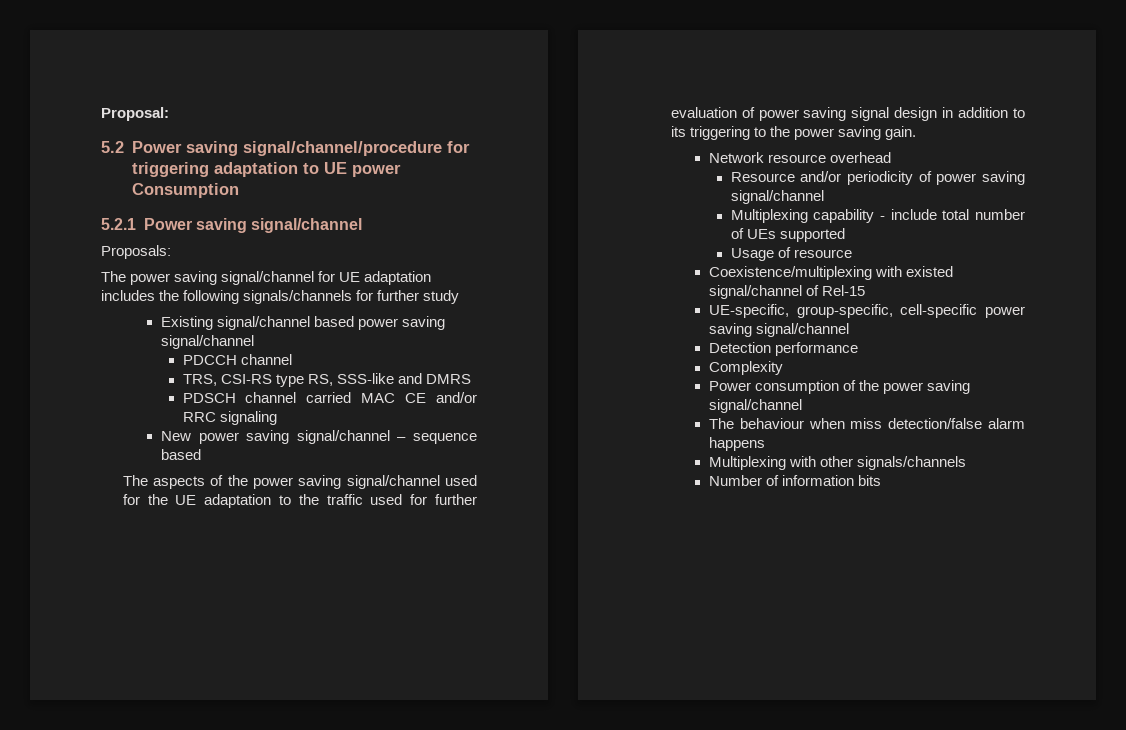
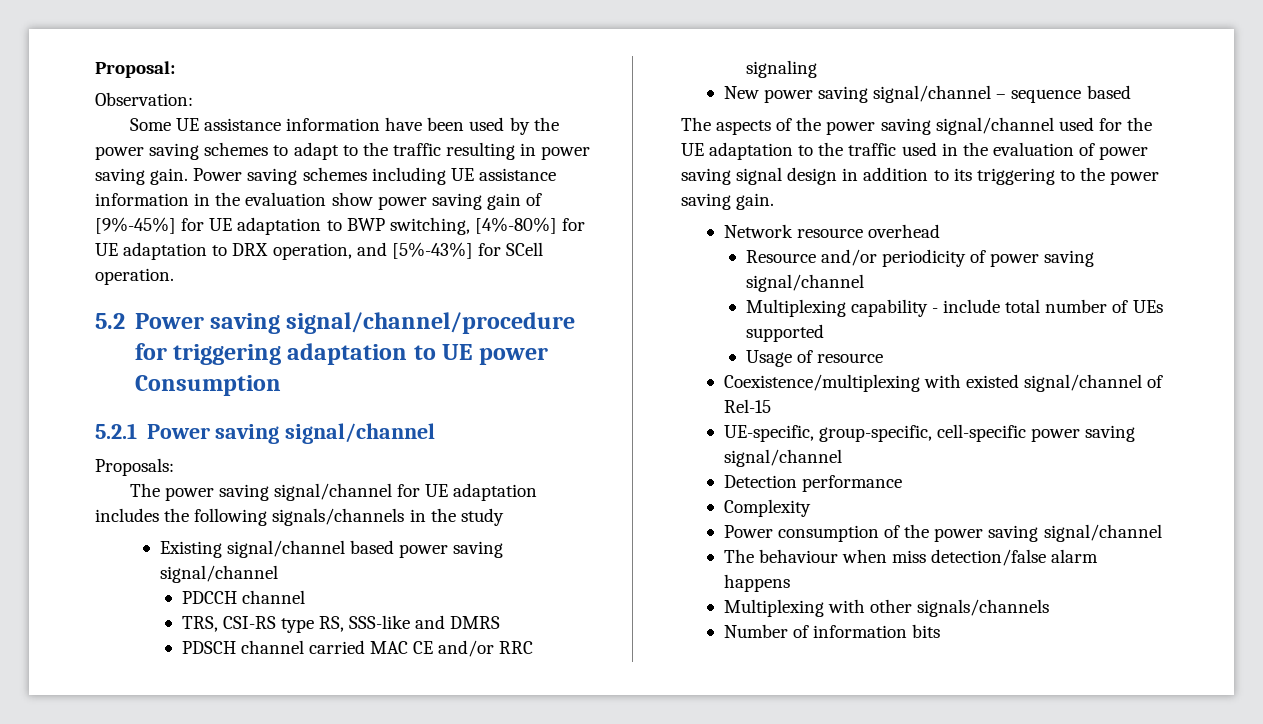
+ Observation:
+ Some UE assistance information have been used by the power saving schemes to adapt to the traffic resulting in power saving gain. Power saving schemes including UE assistance information in the evaluation show power saving gain of [9%-45%] for UE adaptation to BWP switching, [4%-80%] for UE adaptation to DRX operation, and [5%-43%] for SCell operation.
- The power saving signal/channel for UE adaptation includes the following signals/channels for further study
+ The power saving signal/channel for UE adaptation includes the following signals/channels in the study
- The aspects of the power saving signal/channel used for the UE adaptation to the traffic used for further evaluation of power saving signal design in addition to its triggering to the power saving gain.
+ The aspects of the power saving signal/channel used for the UE adaptation to the traffic used in the evaluation of power saving signal design in addition to its triggering to the power saving gain.

